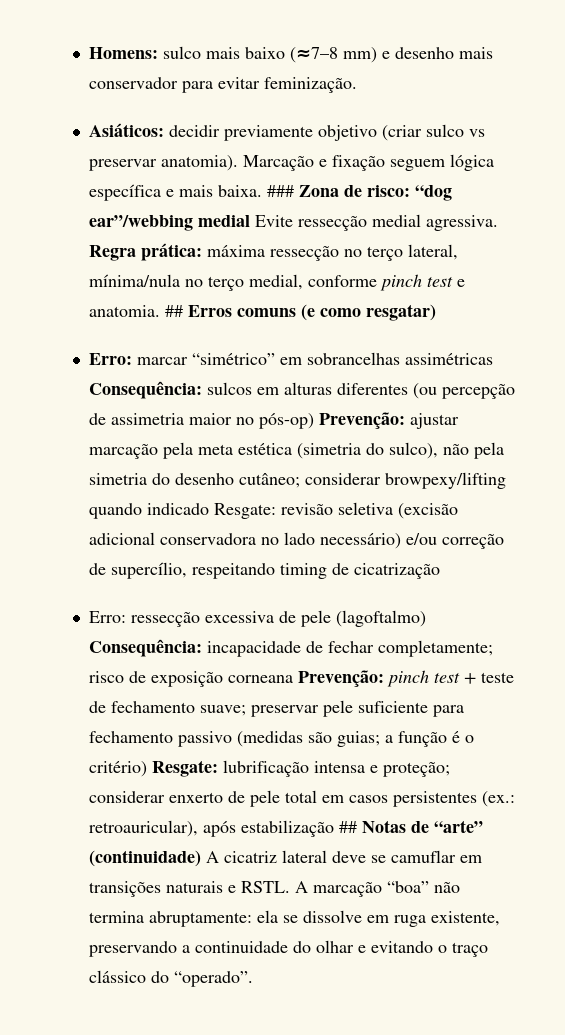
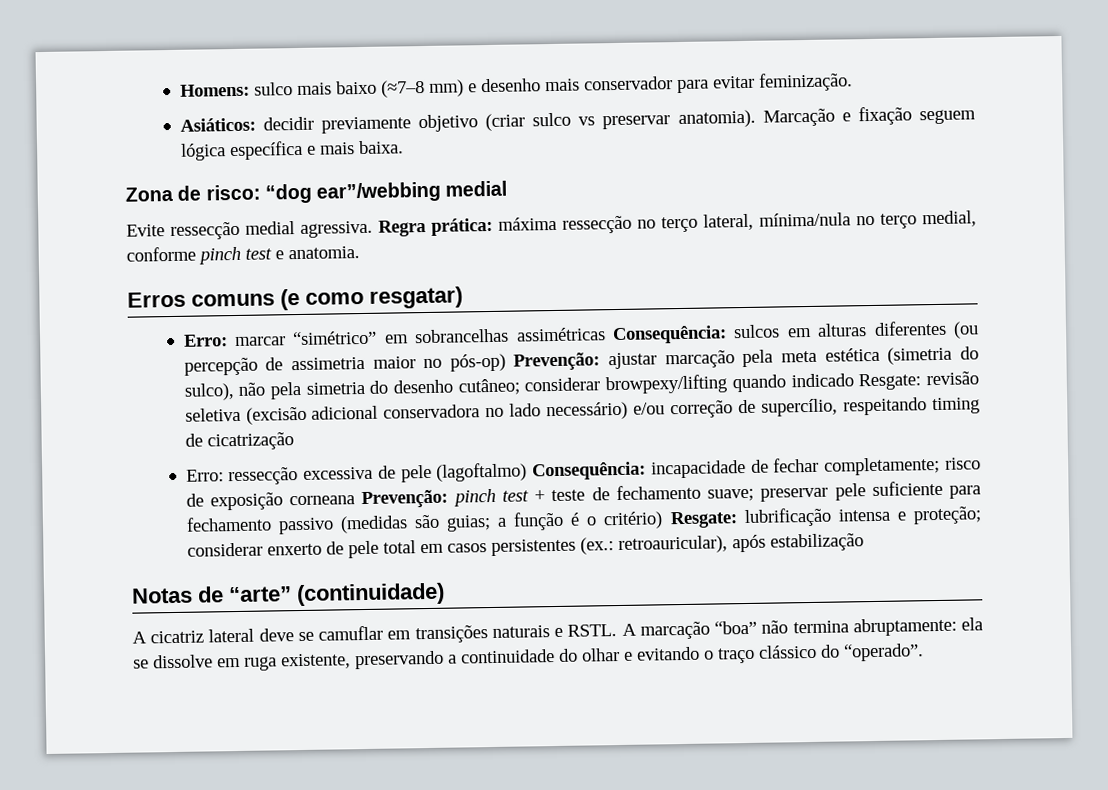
- Marcação e fixação seguem lógica específica e mais baixa. ### Zona de risco: “dog ear”/webbing medial Evite ressecção medial agressiva.
+ Marcação e fixação seguem lógica específica e mais baixa.
+ Zona de risco: “dog ear”/webbing medial
+ Evite ressecção medial agressiva.
- Regra prática: máxima ressecção no terço lateral, mínima/nula no terço medial, conforme pinch test e anatomia. ## Erros comuns (e como resgatar)
+ Regra prática: máxima ressecção no terço lateral, mínima/nula no terço medial, conforme pinch test e anatomia.
+ Erros comuns (e como resgatar)
- retroauricular), após estabilização ## Notas de “arte” (continuidade) A cicatriz lateral deve se camuflar em transições naturais e RSTL.
+ retroauricular), após estabilização
+ Notas de “arte” (continuidade)
+ A cicatriz lateral deve se camuflar em transições naturais e RSTL.

